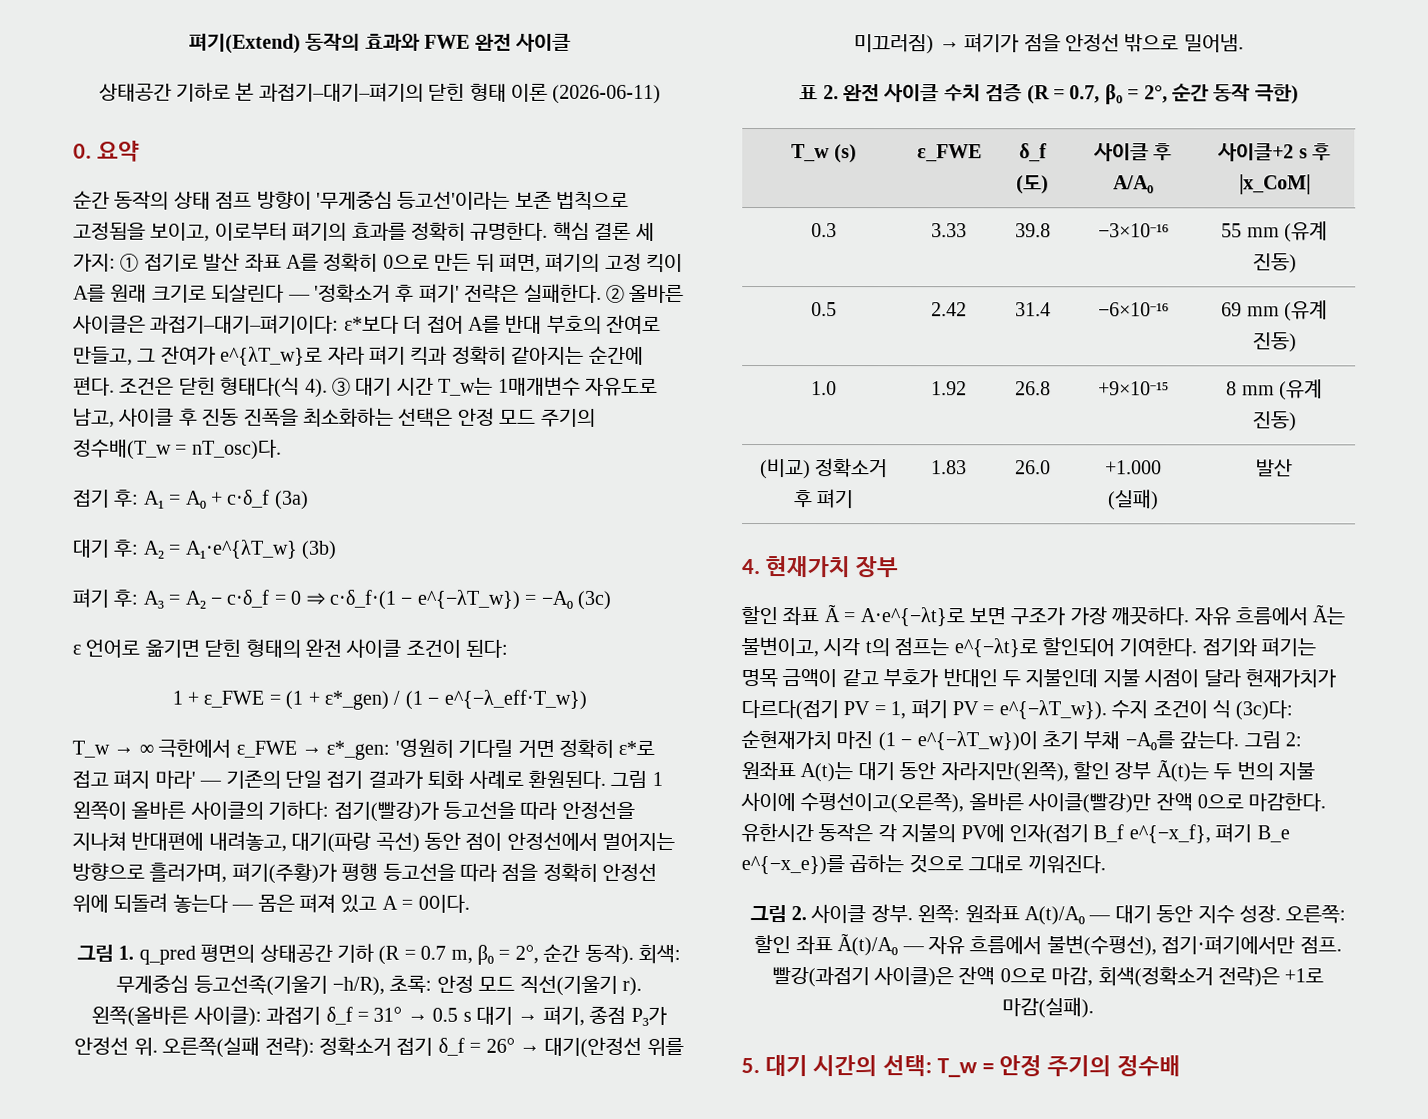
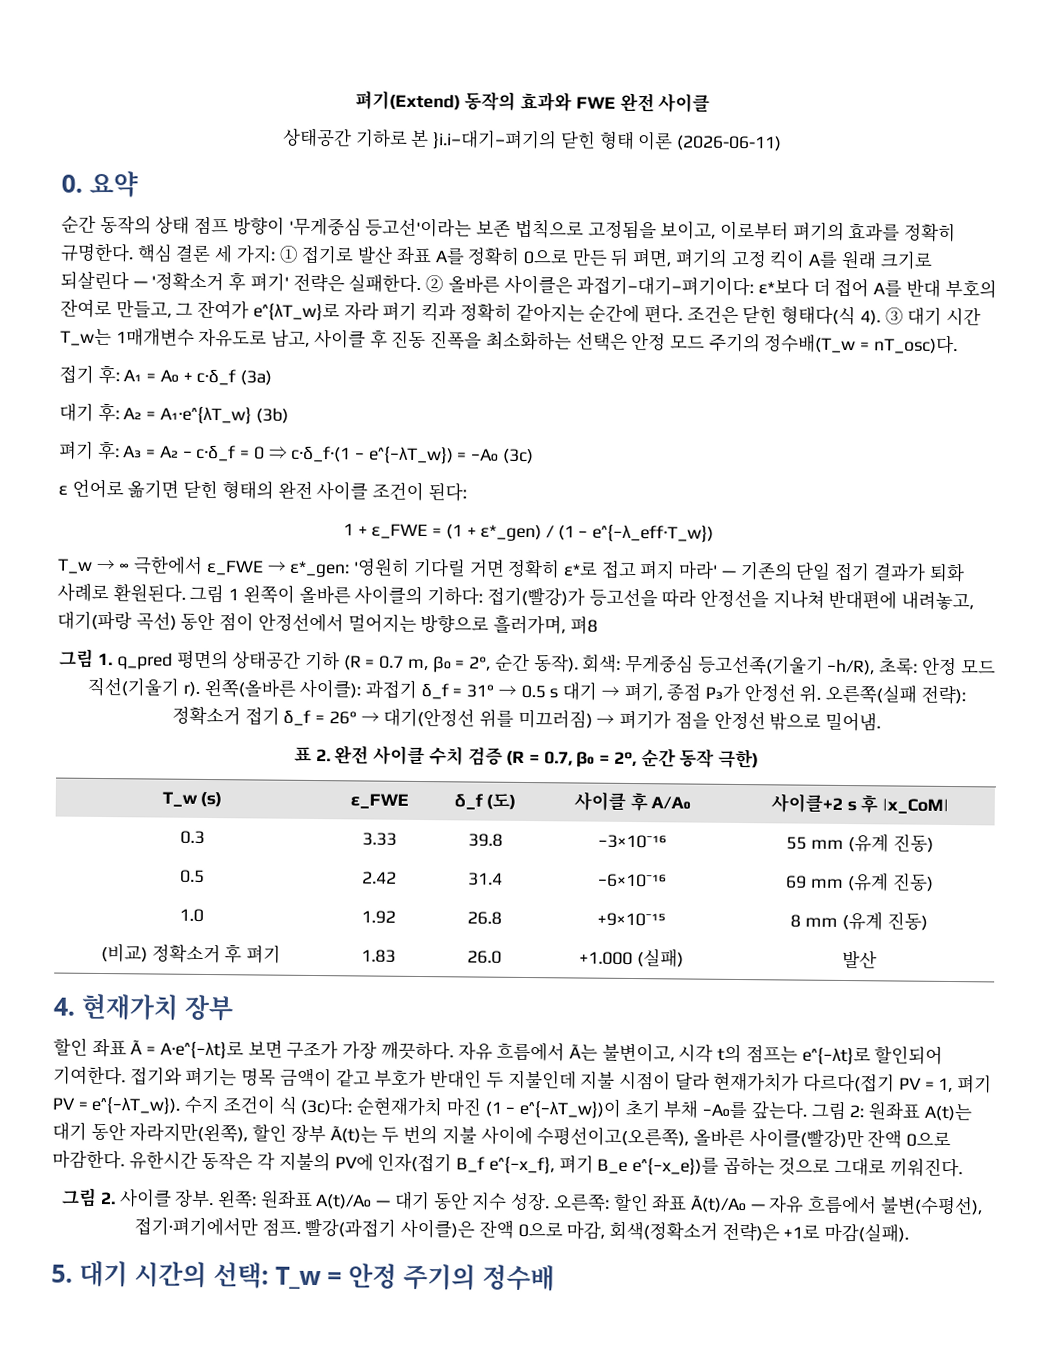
- 상태공간 기하로 본 과접기–대기–펴기의 닫힌 형태 이론 (2026-06-11)
+ 상태공간 기하로 본 }i.i–대기–펴기의 닫힌 형태 이론 (2026-06-11)
- 그림 1 왼쪽이 올바른 사이클의 기하다: 접기(빨강)가 등고선을 따라 안정선을 지나쳐 반대편에 내려놓고, 대기(파랑 곡선) 동안 점이 안정선에서 멀어지는 방향으로 흘러가며, 펴기(주황)가 평행 등고선을 따라 점을 정확히 안정선 위에 되돌려 놓는다 — 몸은 펴져 있고 A = 0이다.
+ 그림 1 왼쪽이 올바른 사이클의 기하다: 접기(빨강)가 등고선을 따라 안정선을 지나쳐 반대편에 내려놓고, 대기(파랑 곡선) 동안 점이 안정선에서 멀어지는 방향으로 흘러가며, 펴8

